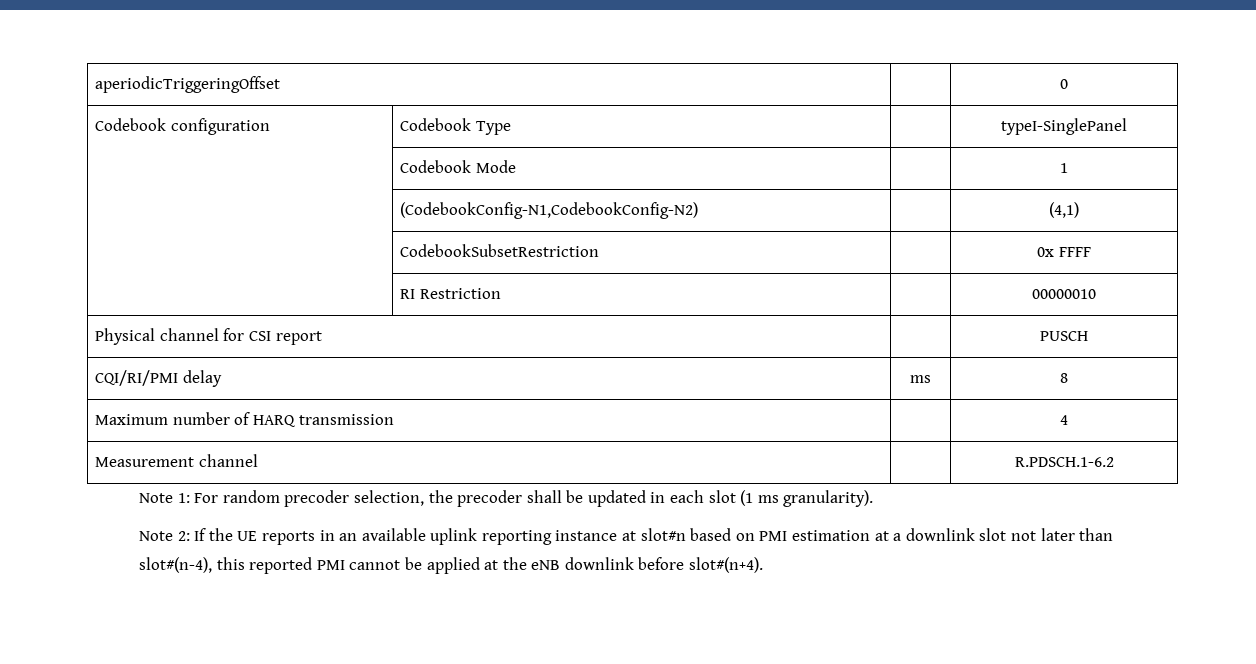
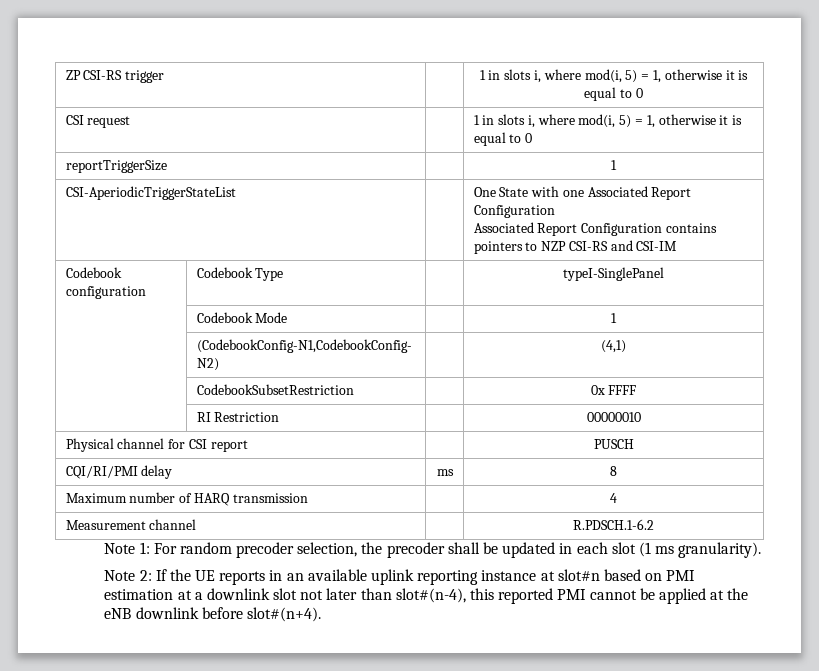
- aperiodicTriggeringOffset | | 0
+ ZP CSI-RS trigger | | 1 in slots i, where mod(i, 5) = 1, otherwise it is equal to 0
+ CSI request | | 1 in slots i, where mod(i, 5) = 1, otherwise it is equal to 0
+ reportTriggerSize | | 1
+ CSI-AperiodicTriggerStateList | | One State with one Associated Report Configuration
+ Associated Report Configuration contains pointers to NZP CSI-RS and CSI-IM

